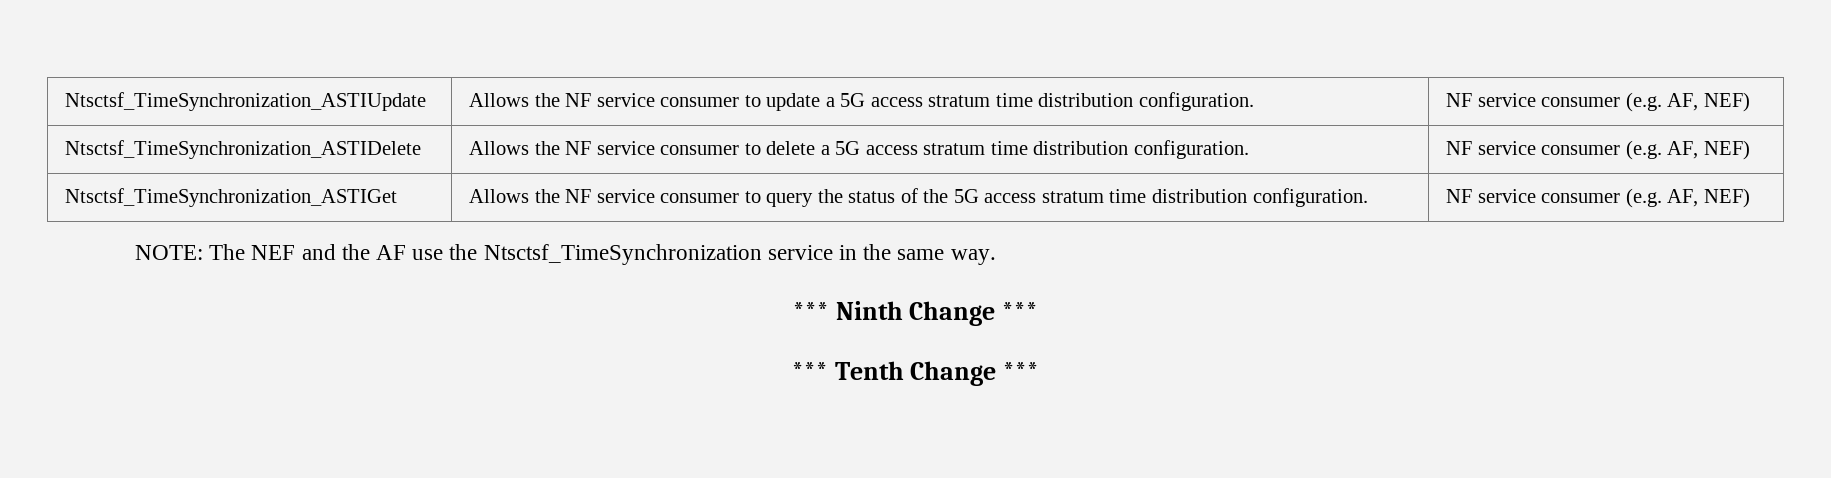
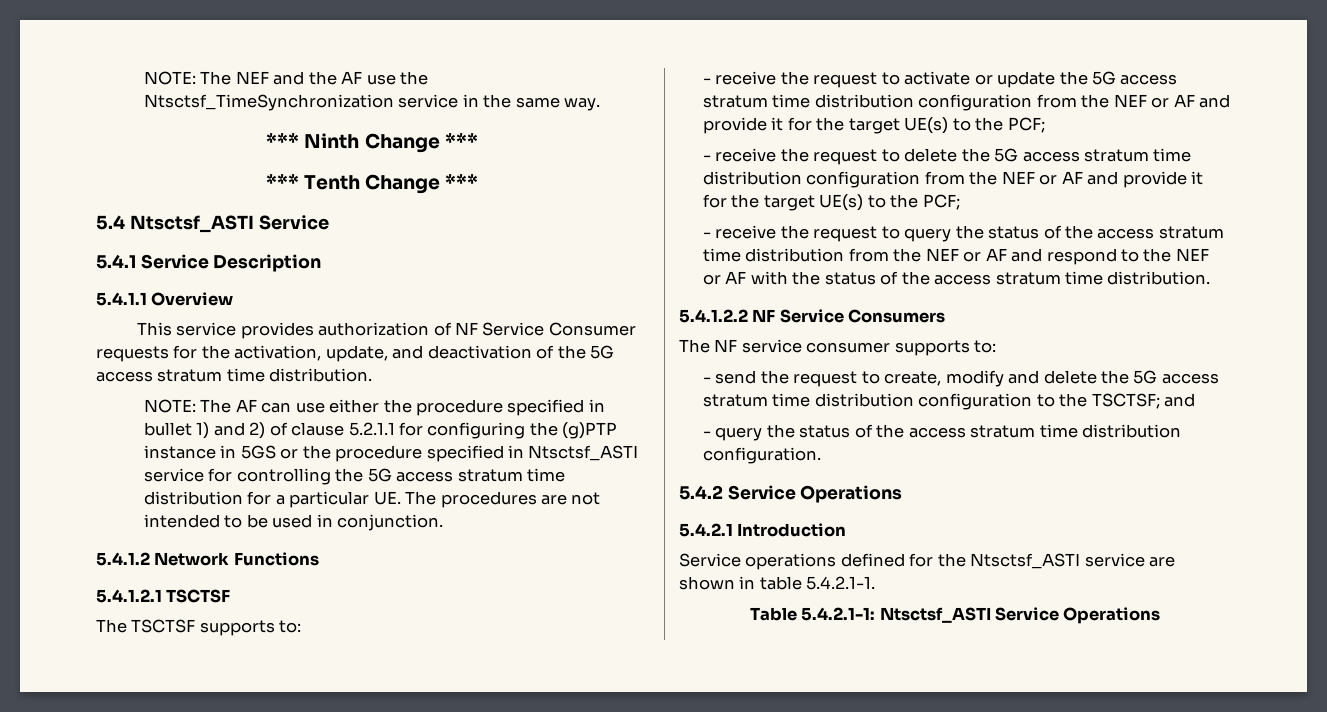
- Ntsctsf_TimeSynchronization_ASTIUpdate | Allows the NF service consumer to update a 5G access stratum time distribution configuration. | NF service consumer (e.g. AF, NEF)
- Ntsctsf_TimeSynchronization_ASTIDelete | Allows the NF service consumer to delete a 5G access stratum time distribution configuration. | NF service consumer (e.g. AF, NEF)
- Ntsctsf_TimeSynchronization_ASTIGet | Allows the NF service consumer to query the status of the 5G access stratum time distribution configuration. | NF service consumer (e.g. AF, NEF)
+ 5.4 Ntsctsf_ASTI Service
+ 5.4.1 Service Description
+ 5.4.1.1 Overview
+ This service provides authorization of NF Service Consumer requests for the activation, update, and deactivation of the 5G access stratum time distribution.
+ NOTE: The AF can use either the procedure specified in bullet 1) and 2) of clause 5.2.1.1 for configuring the (g)PTP instance in 5GS or the procedure specified in Ntsctsf_ASTI service for controlling the 5G access stratum time distribution for a particular UE. The procedures are not intended to be used in conjunction.
+ 5.4.1.2 Network Functions
+ 5.4.1.2.1 TSCTSF
+ The TSCTSF supports to:
+ - receive the request to activate or update the 5G access stratum time distribution configuration from the NEF or AF and provide it for the target UE(s) to the PCF;
+ - receive the request to delete the 5G access stratum time distribution configuration from the NEF or AF and provide it for the target UE(s) to the PCF;
+ - receive the request to query the status of the access stratum time distribution from the NEF or AF and respond to the NEF or AF with the status of the access stratum time distribution.
+ 5.4.1.2.2 NF Service Consumers
+ The NF service consumer supports to:
+ - send the request to create, modify and delete the 5G access stratum time distribution configuration to the TSCTSF; and
+ - query the status of the access stratum time distribution configuration.
+ 5.4.2 Service Operations
+ 5.4.2.1 Introduction
+ Service operations defined for the Ntsctsf_ASTI service are shown in table 5.4.2.1-1.
+ Table 5.4.2.1-1: Ntsctsf_ASTI Service Operations

